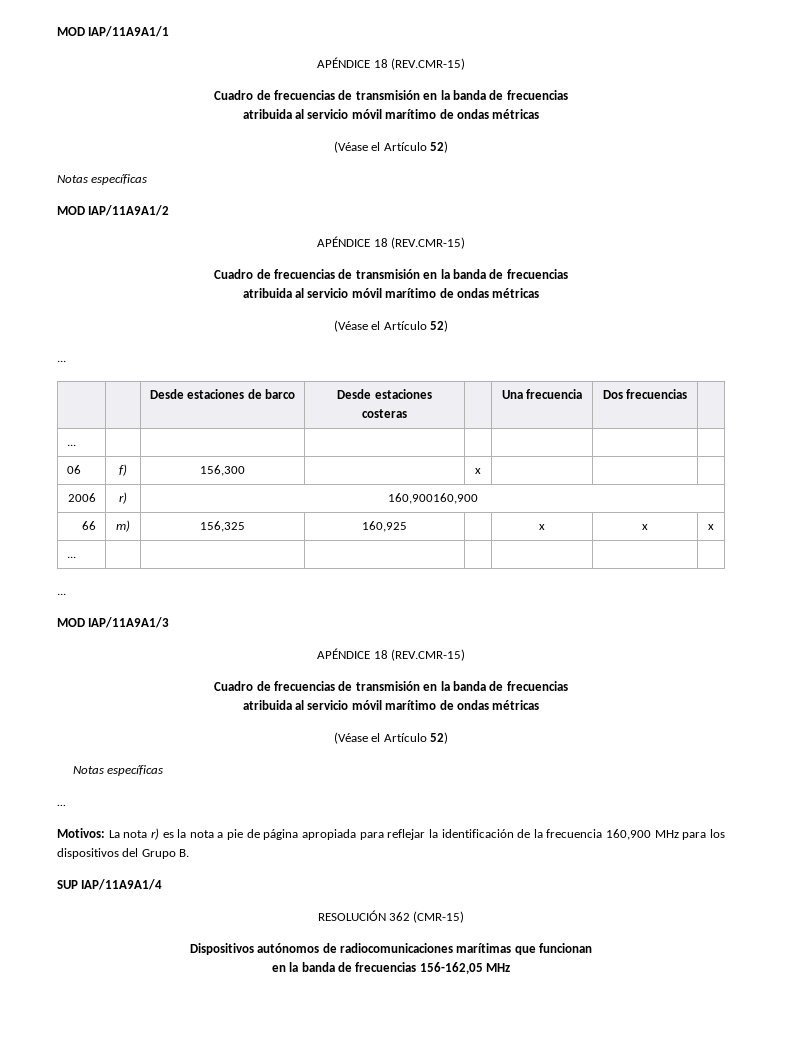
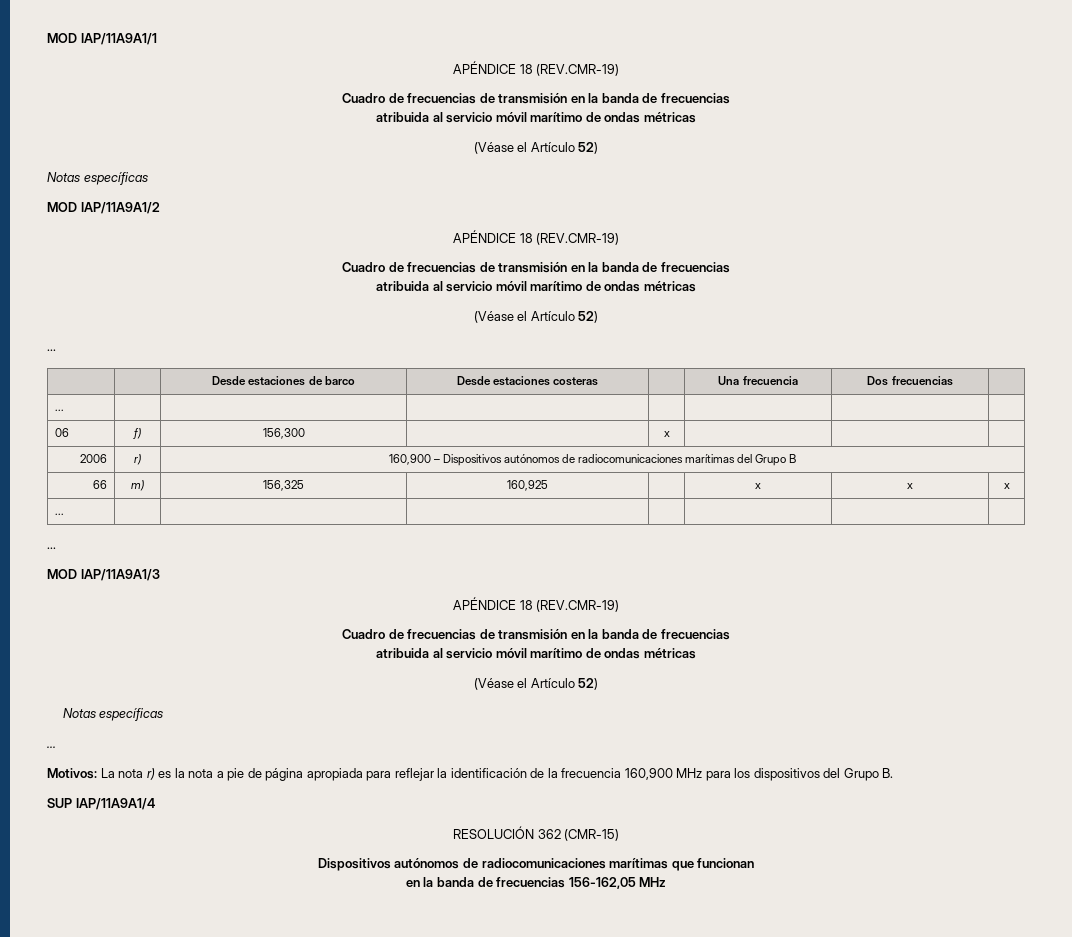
  MOD IAP/11A9A1/1
- APÉNDICE 18 (REV.CMR-15)
+ APÉNDICE 18 (REV.CMR-19)
  MOD IAP/11A9A1/2
- APÉNDICE 18 (REV.CMR-15)
+ APÉNDICE 18 (REV.CMR-19)
- 2006 | r) | 160,900160,900
+ 2006 | r) | 160,900 – Dispositivos autónomos de radiocomunicaciones marítimas del Grupo B
  MOD IAP/11A9A1/3
- APÉNDICE 18 (REV.CMR-15)
+ APÉNDICE 18 (REV.CMR-19)

